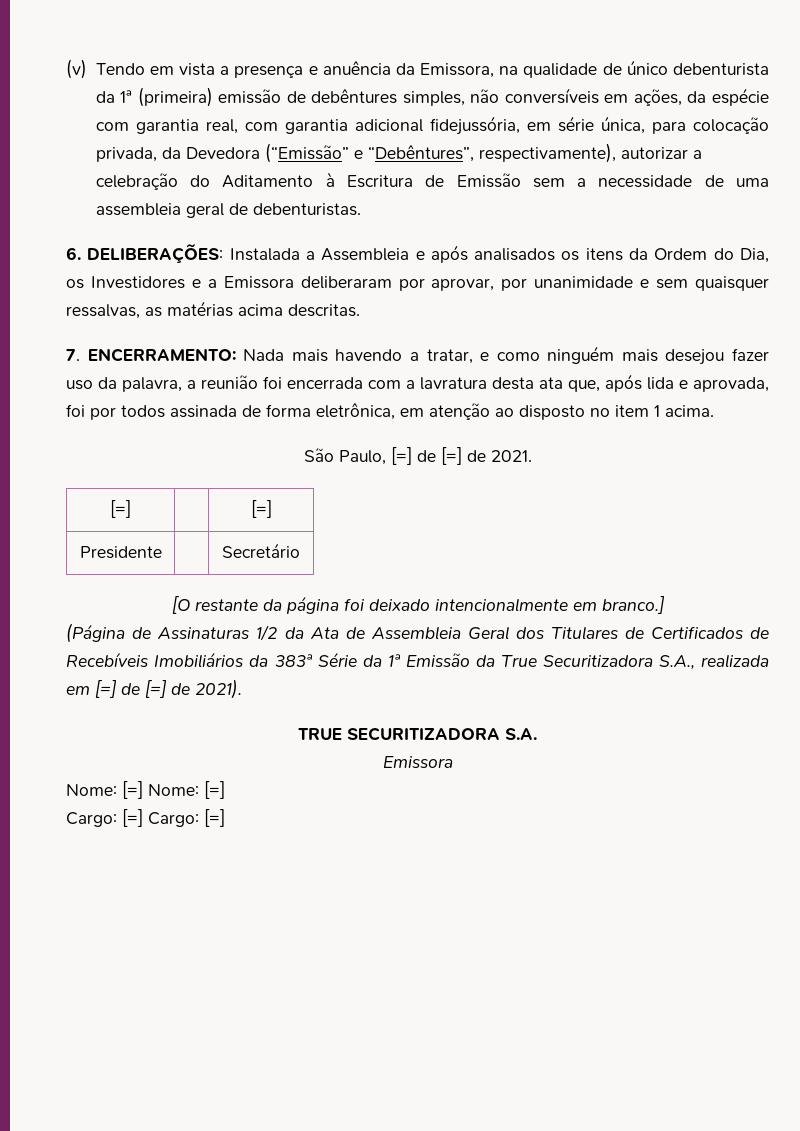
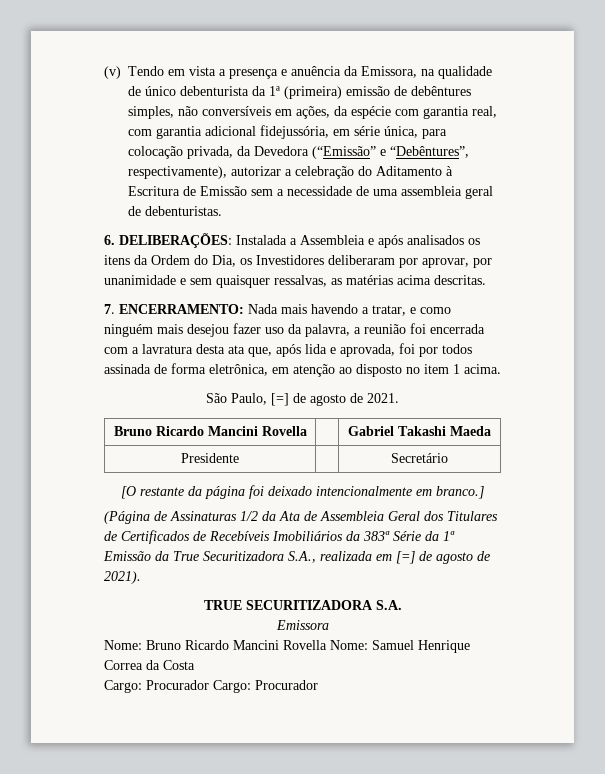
- 6. DELIBERAÇÕES: Instalada a Assembleia e após analisados os itens da Ordem do Dia, os Investidores e a Emissora deliberaram por aprovar, por unanimidade e sem quaisquer ressalvas, as matérias acima descritas.
+ 6. DELIBERAÇÕES: Instalada a Assembleia e após analisados os itens da Ordem do Dia, os Investidores deliberaram por aprovar, por unanimidade e sem quaisquer ressalvas, as matérias acima descritas.
- São Paulo, [=] de [=] de 2021.
+ São Paulo, [=] de agosto de 2021.
- [=] | | [=]
+ Bruno Ricardo Mancini Rovella | | Gabriel Takashi Maeda
- (Página de Assinaturas 1/2 da Ata de Assembleia Geral dos Titulares de Certificados de Recebíveis Imobiliários da 383ª Série da 1ª Emissão da True Securitizadora S.A., realizada em [=] de [=] de 2021).
+ (Página de Assinaturas 1/2 da Ata de Assembleia Geral dos Titulares de Certificados de Recebíveis Imobiliários da 383ª Série da 1ª Emissão da True Securitizadora S.A., realizada em [=] de agosto de 2021).
- Nome: [=] Nome: [=]
- Cargo: [=] Cargo: [=]
+ Nome: Bruno Ricardo Mancini Rovella Nome: Samuel Henrique Correa da Costa
+ Cargo: Procurador Cargo: Procurador

